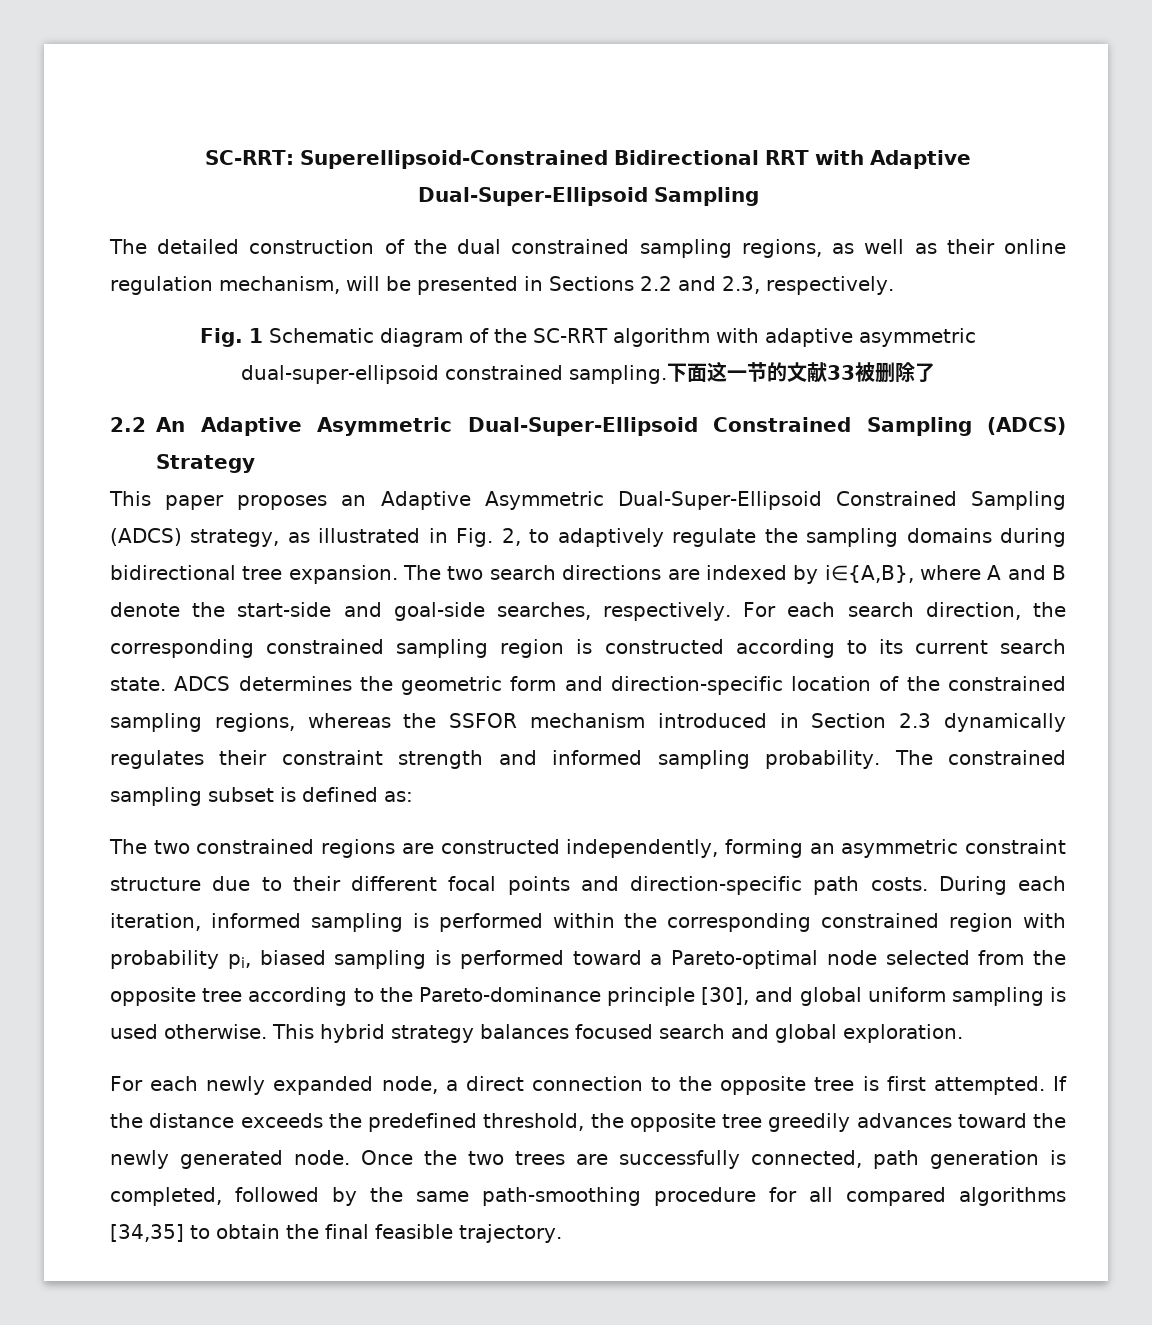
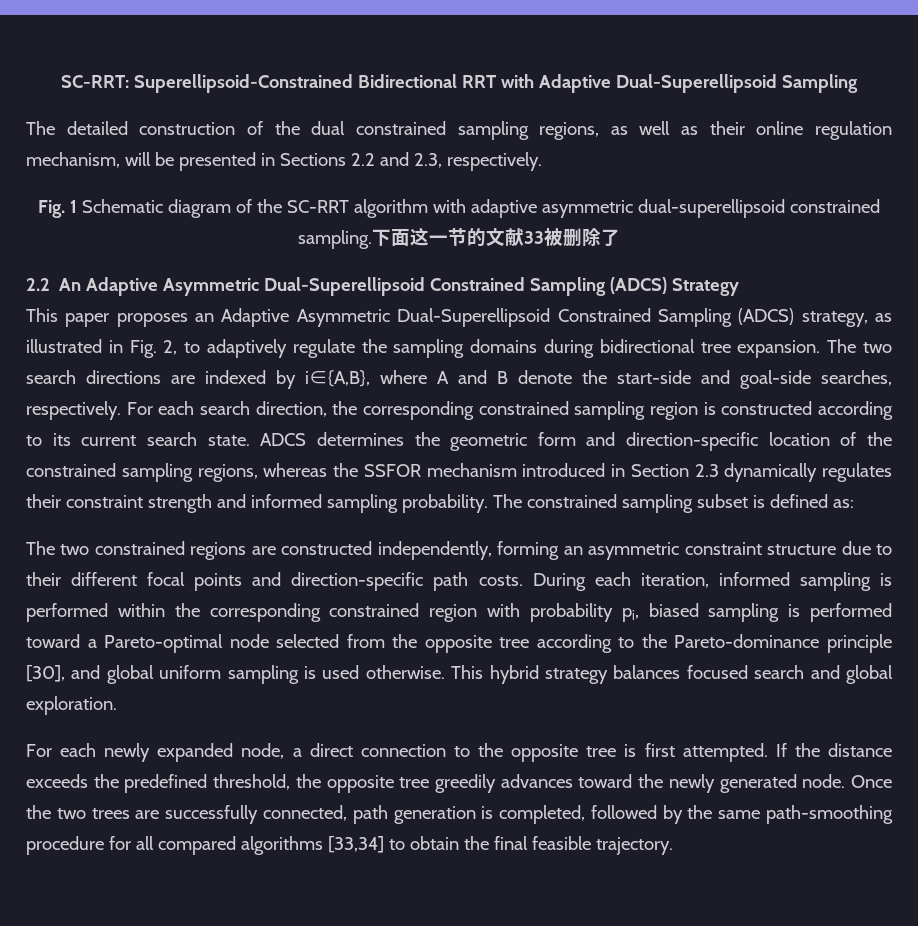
- SC-RRT: Superellipsoid-Constrained Bidirectional RRT with Adaptive Dual-Super-Ellipsoid Sampling
+ SC-RRT: Superellipsoid-Constrained Bidirectional RRT with Adaptive Dual-Superellipsoid Sampling
- Fig. 1 Schematic diagram of the SC-RRT algorithm with adaptive asymmetric dual-super-ellipsoid constrained sampling.
+ Fig. 1 Schematic diagram of the SC-RRT algorithm with adaptive asymmetric dual-superellipsoid constrained sampling.
- 2.2 An Adaptive Asymmetric Dual-Super-Ellipsoid Constrained Sampling (ADCS) Strategy
+ 2.2 An Adaptive Asymmetric Dual-Superellipsoid Constrained Sampling (ADCS) Strategy
- This paper proposes an Adaptive Asymmetric Dual-Super-Ellipsoid Constrained Sampling (ADCS) strategy, as illustrated in Fig. 2, to adaptively regulate the sampling domains during bidirectional tree expansion.
+ This paper proposes an Adaptive Asymmetric Dual-Superellipsoid Constrained Sampling (ADCS) strategy, as illustrated in Fig. 2, to adaptively regulate the sampling domains during bidirectional tree expansion.
- Once the two trees are successfully connected, path generation is completed, followed by the same path-smoothing procedure for all compared algorithms [34,35] to obtain the final feasible trajectory.
+ Once the two trees are successfully connected, path generation is completed, followed by the same path-smoothing procedure for all compared algorithms [33,34] to obtain the final feasible trajectory.

